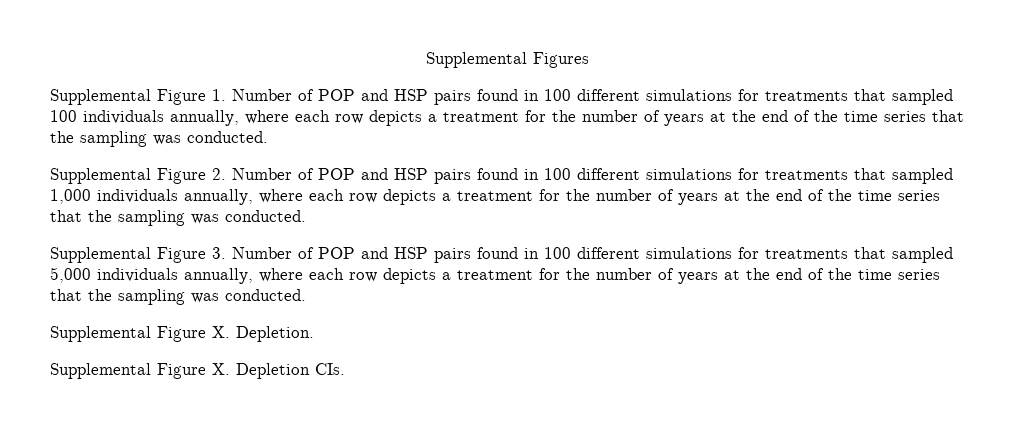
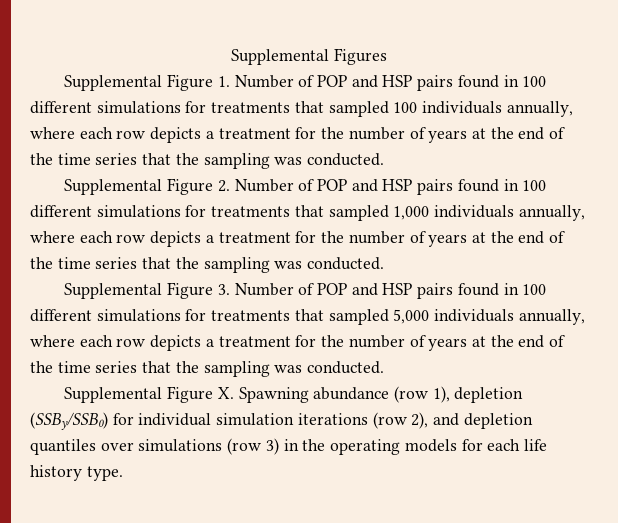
- Supplemental Figure X. Depletion.
- Supplemental Figure X. Depletion CIs.
+ Supplemental Figure X. Spawning abundance (row 1), depletion (SSBy/SSB0) for individual simulation iterations (row 2), and depletion quantiles over simulations (row 3) in the operating models for each life history type.

